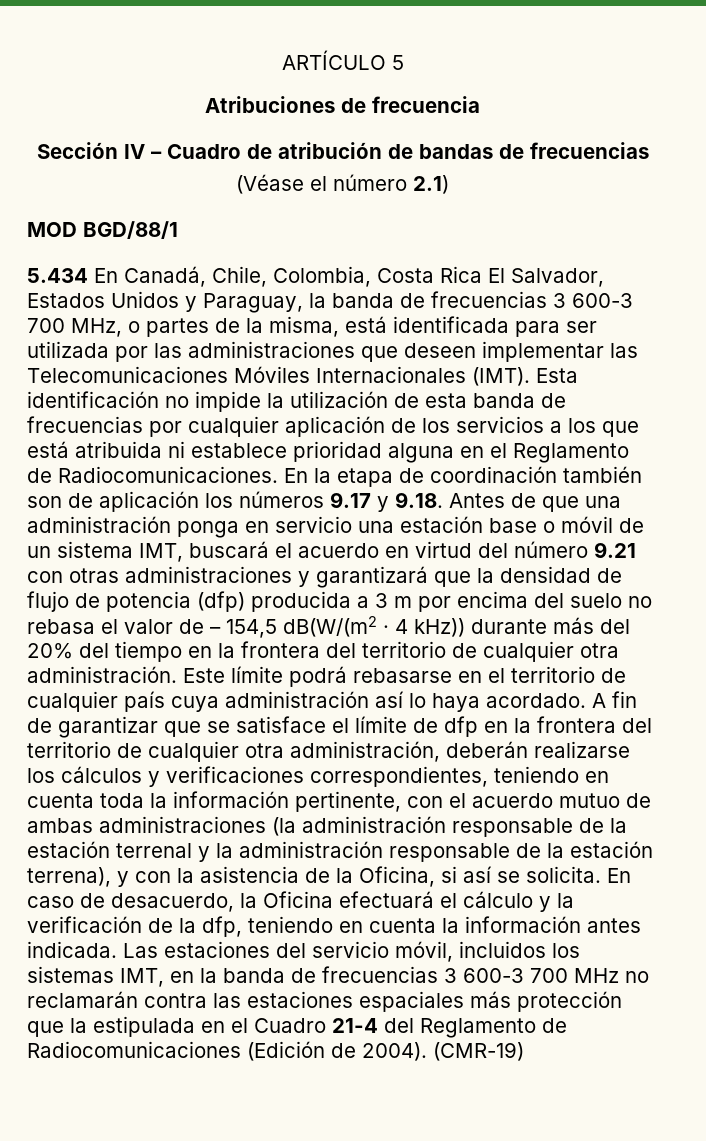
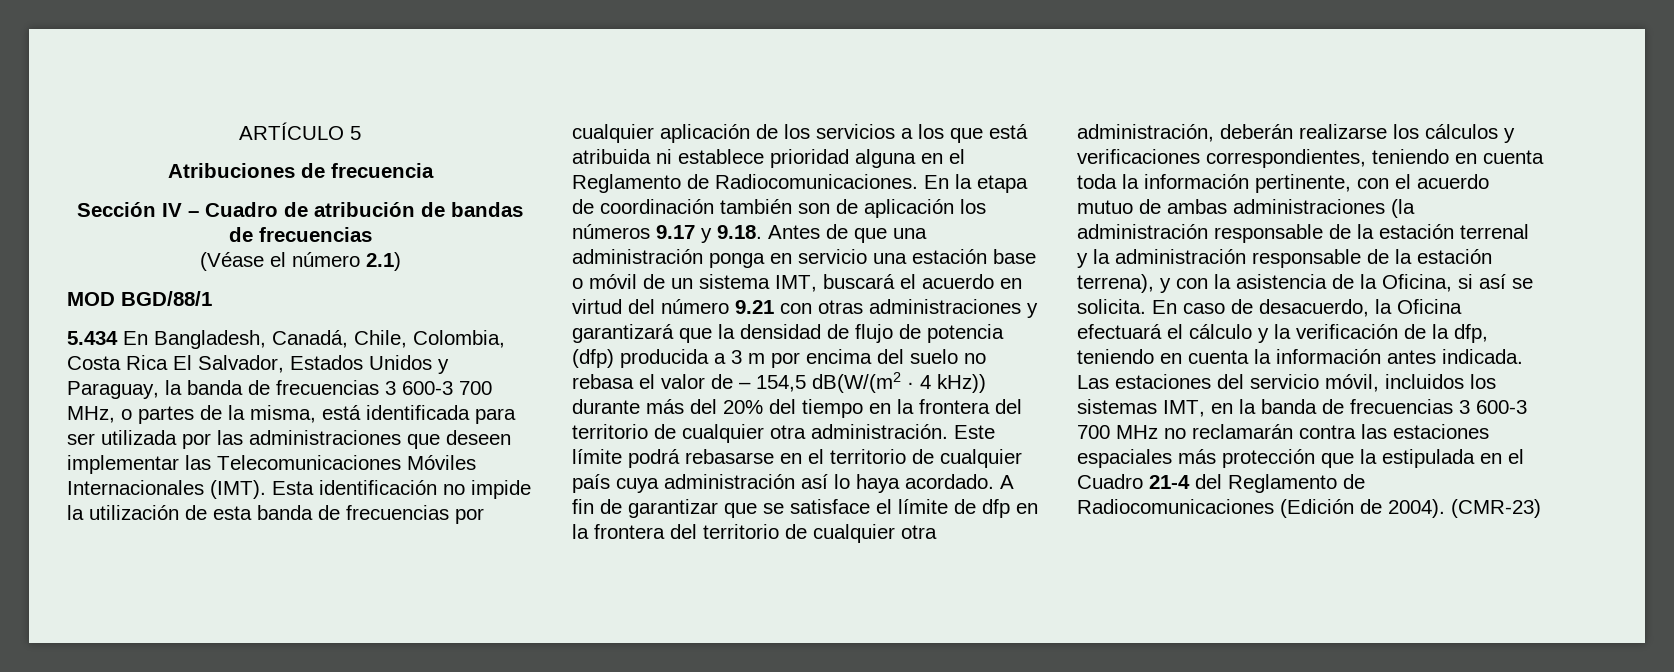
- 5.434 En Canadá, Chile, Colombia, Costa Rica El Salvador, Estados Unidos y Paraguay, la banda de frecuencias 3 600-3 700 MHz, o partes de la misma, está identificada para ser utilizada por las administraciones que deseen implementar las Telecomunicaciones Móviles Internacionales (IMT).
+ 5.434 En Bangladesh, Canadá, Chile, Colombia, Costa Rica El Salvador, Estados Unidos y Paraguay, la banda de frecuencias 3 600-3 700 MHz, o partes de la misma, está identificada para ser utilizada por las administraciones que deseen implementar las Telecomunicaciones Móviles Internacionales (IMT).
- (CMR-19)
+ (CMR-23)

